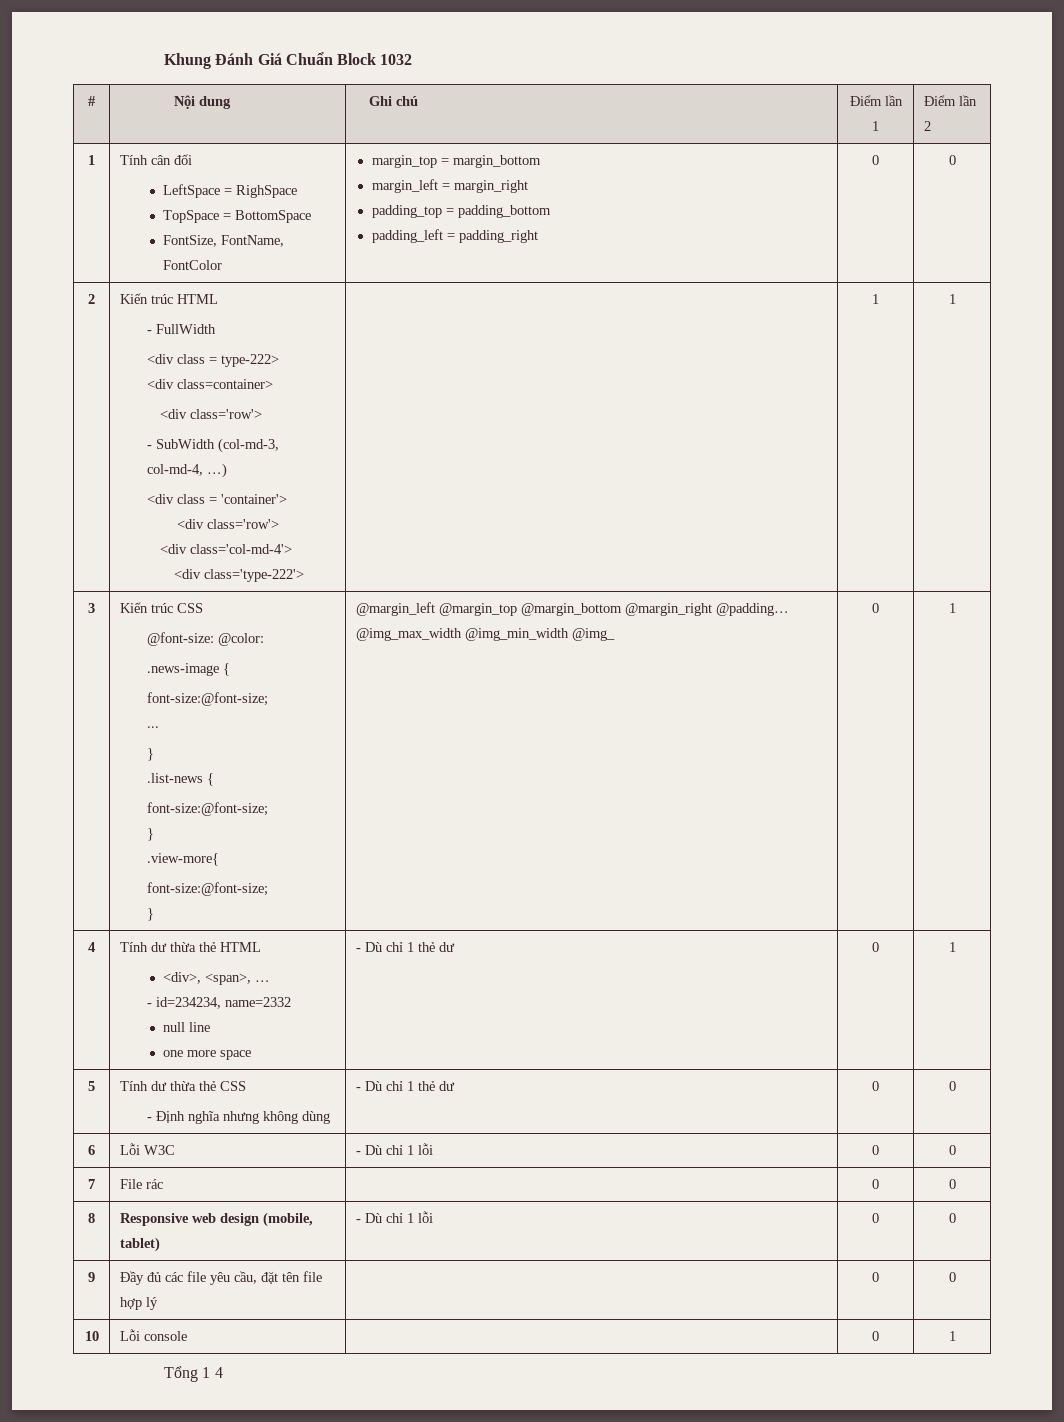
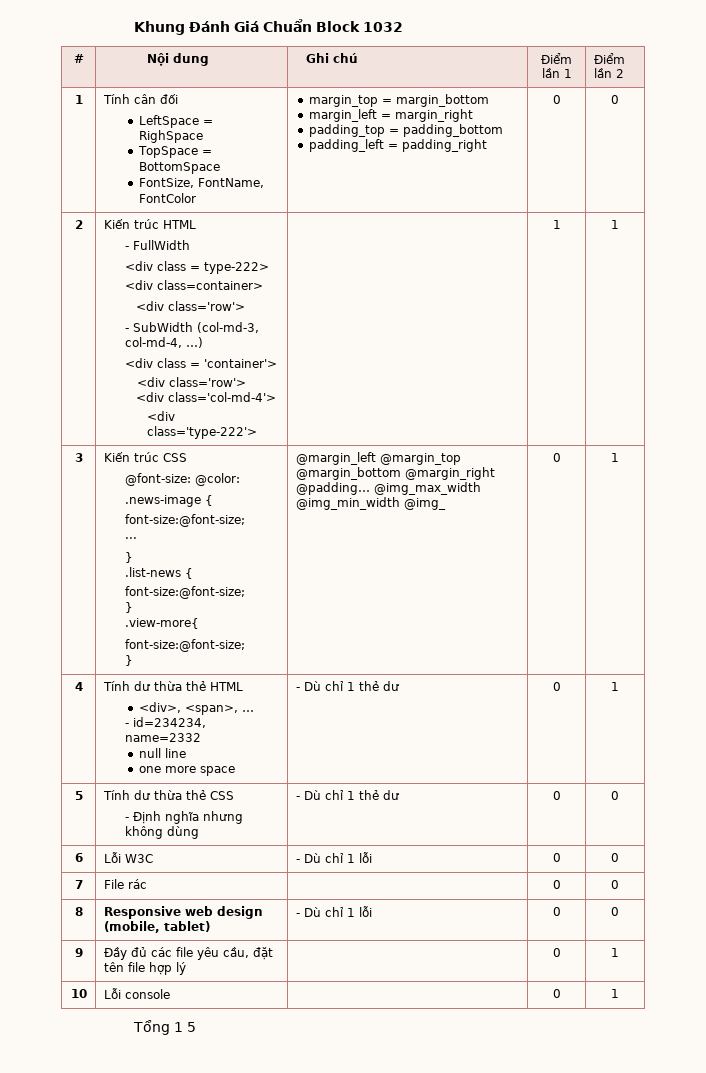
- 9 | Đầy đủ các file yêu cầu, đặt tên file hợp lý | | 0 | 0
+ 9 | Đầy đủ các file yêu cầu, đặt tên file hợp lý | | 0 | 1
- Tổng 1 4
+ Tổng 1 5

